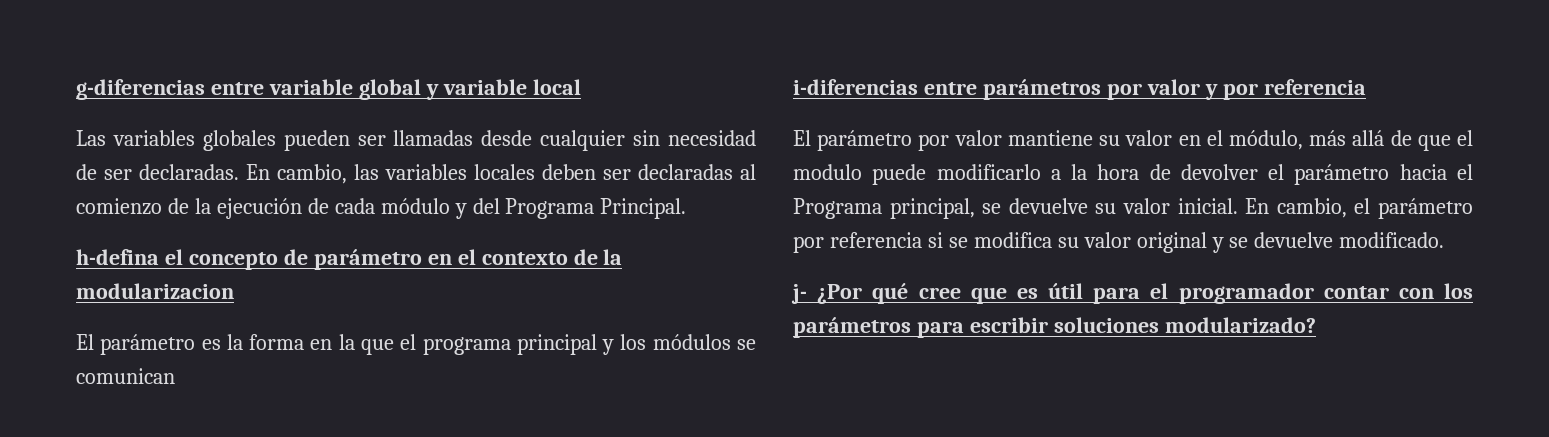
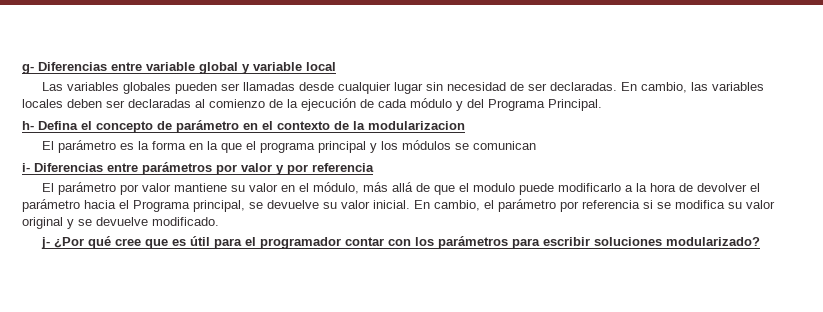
- g-diferencias entre variable global y variable local
+ g- Diferencias entre variable global y variable local
- Las variables globales pueden ser llamadas desde cualquier sin necesidad de ser declaradas.
+ Las variables globales pueden ser llamadas desde cualquier lugar sin necesidad de ser declaradas.
- h-defina el concepto de parámetro en el contexto de la modularizacion
+ h- Defina el concepto de parámetro en el contexto de la modularizacion
- i-diferencias entre parámetros por valor y por referencia
+ i- Diferencias entre parámetros por valor y por referencia

